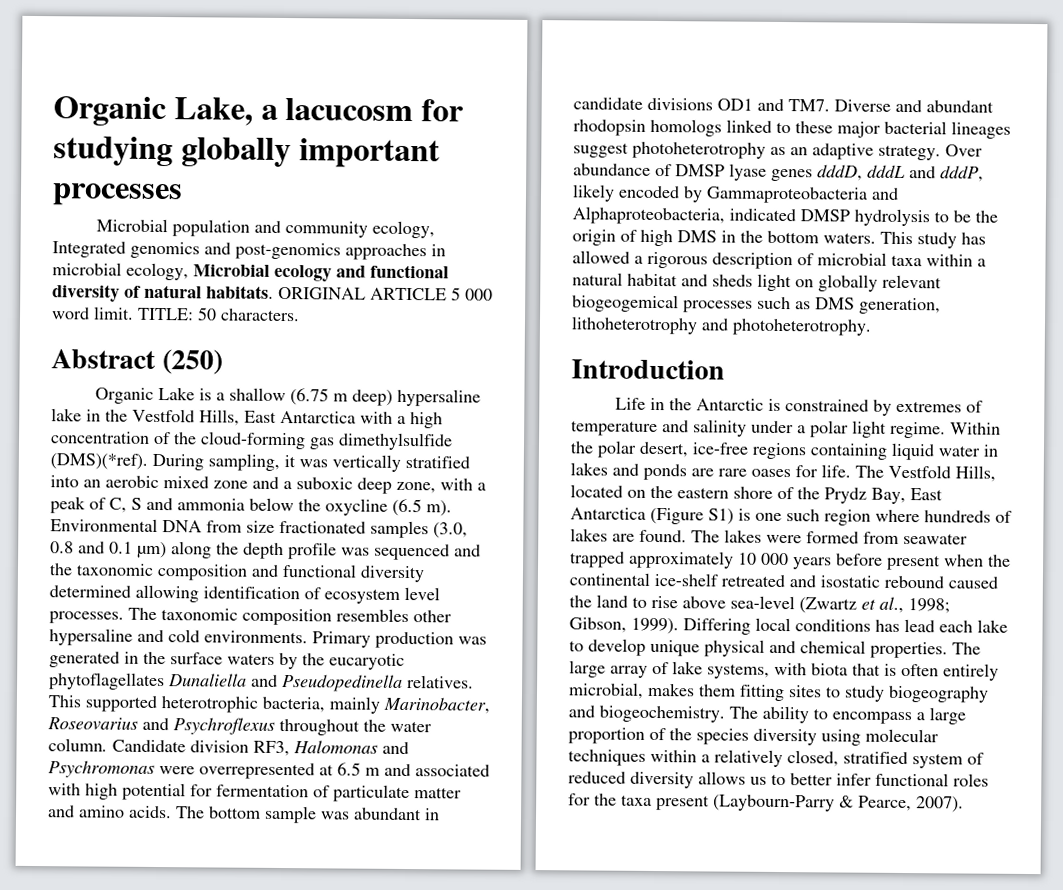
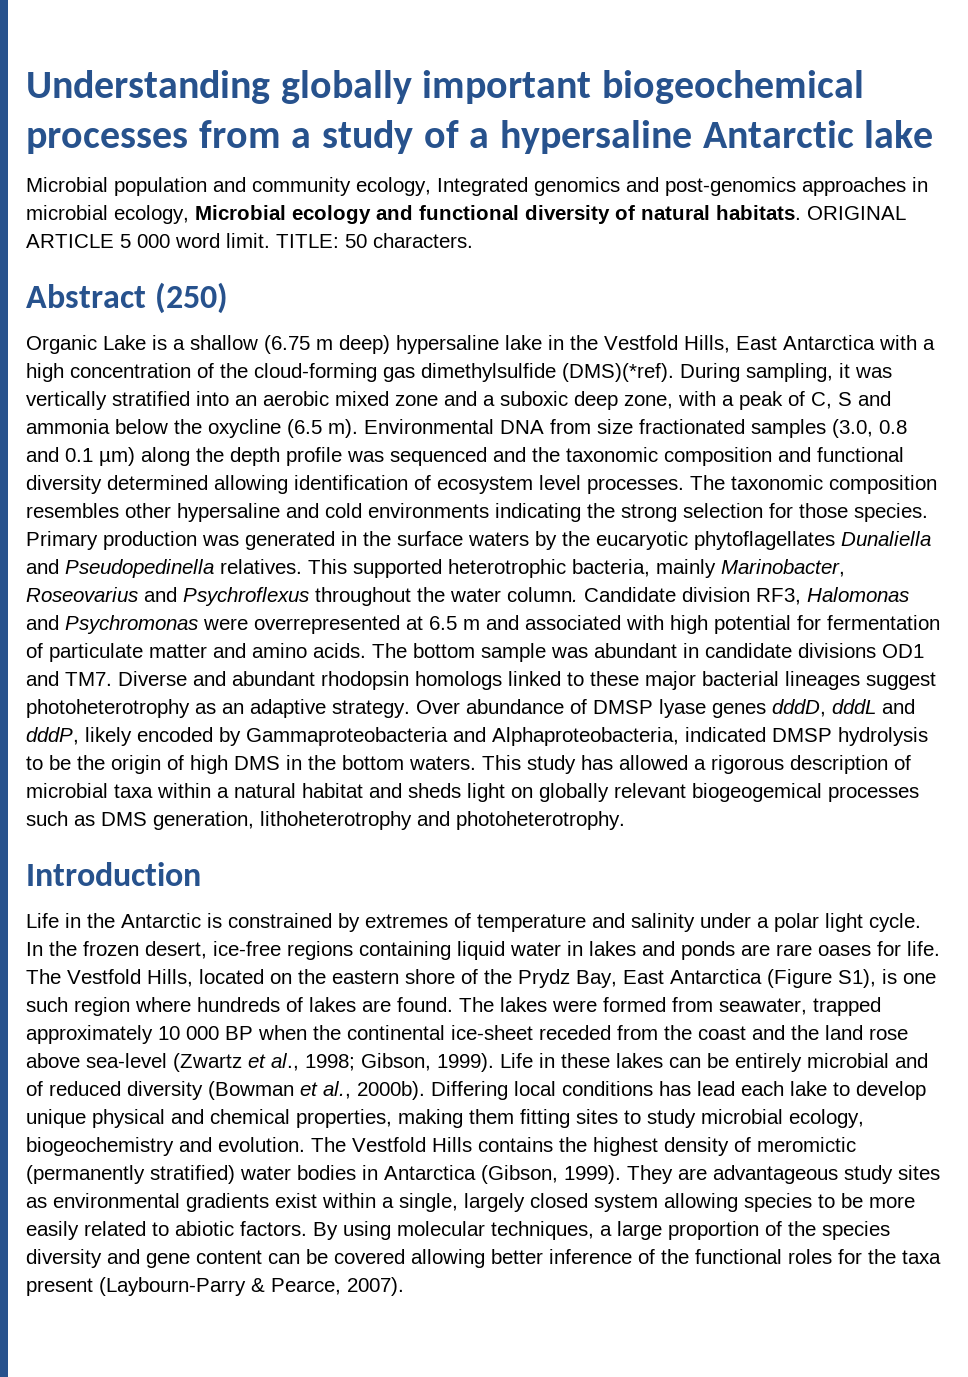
- Organic Lake, a lacucosm for studying globally important processes
+ Understanding globally important biogeochemical processes from a study of a hypersaline Antarctic lake
- The taxonomic composition resembles other hypersaline and cold environments.
+ The taxonomic composition resembles other hypersaline and cold environments indicating the strong selection for those species.
- Life in the Antarctic is constrained by extremes of temperature and salinity under a polar light regime. Within the polar desert, ice-free regions containing liquid water in lakes and ponds are rare oases for life.
+ Life in the Antarctic is constrained by extremes of temperature and salinity under a polar light cycle. In the frozen desert, ice-free regions containing liquid water in lakes and ponds are rare oases for life.
- The Vestfold Hills, located on the eastern shore of the Prydz Bay, East Antarctica (Figure S1) is one such region where hundreds of lakes are found.
+ The Vestfold Hills, located on the eastern shore of the Prydz Bay, East Antarctica (Figure S1), is one such region where hundreds of lakes are found.
- The lakes were formed from seawater trapped approximately 10 000 years before present when the continental ice-shelf retreated and isostatic rebound caused the land to rise above sea-level (Zwartz et al., 1998; Gibson, 1999).
+ The lakes were formed from seawater, trapped approximately 10 000 BP when the continental ice-sheet receded from the coast and the land rose above sea-level (Zwartz et al., 1998; Gibson, 1999).
+ Life in these lakes can be entirely microbial and of reduced diversity (Bowman et al., 2000b).
- Differing local conditions has lead each lake to develop unique physical and chemical properties. The large array of lake systems, with biota that is often entirely microbial, makes them fitting sites to study biogeography and biogeochemistry. The ability to encompass a large proportion of the species diversity using molecular techniques within a relatively closed, stratified system of reduced diversity allows us to better infer functional roles for the taxa present (Laybourn-Parry & Pearce, 2007).
+ Differing local conditions has lead each lake to develop unique physical and chemical properties, making them fitting sites to study microbial ecology, biogeochemistry and evolution. The Vestfold Hills contains the highest density of meromictic (permanently stratified) water bodies in Antarctica (Gibson, 1999). They are advantageous study sites as environmental gradients exist within a single, largely closed system allowing species to be more easily related to abiotic factors. By using molecular techniques, a large proportion of the species diversity and gene content can be covered allowing better inference of the functional roles for the taxa present (Laybourn-Parry & Pearce, 2007).

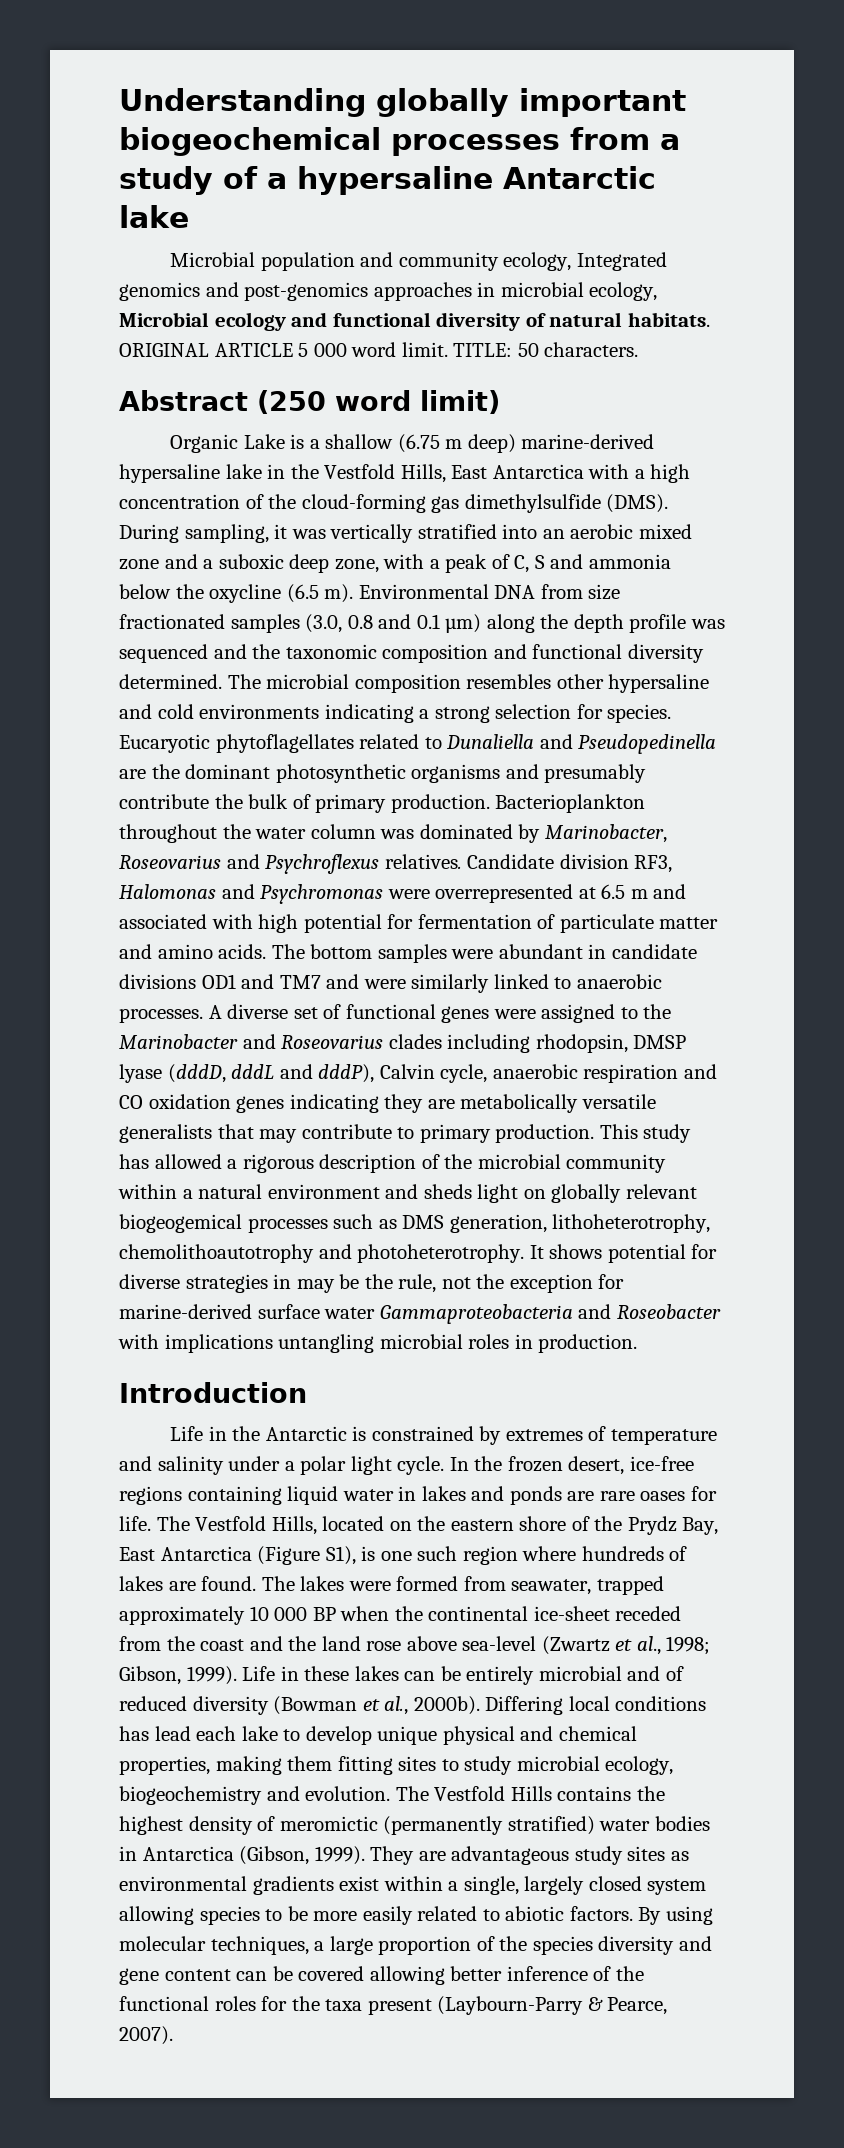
- Abstract (250)
+ Abstract (250 word limit)
- Organic Lake is a shallow (6.75 m deep) hypersaline lake in the Vestfold Hills, East Antarctica with a high concentration of the cloud-forming gas dimethylsulfide (DMS)(*ref).
+ Organic Lake is a shallow (6.75 m deep) marine-derived hypersaline lake in the Vestfold Hills, East Antarctica with a high concentration of the cloud-forming gas dimethylsulfide (DMS).
- Environmental DNA from size fractionated samples (3.0, 0.8 and 0.1 µm) along the depth profile was sequenced and the taxonomic composition and functional diversity determined allowing identification of ecosystem level processes. The taxonomic composition resembles other hypersaline and cold environments indicating the strong selection for those species. Primary production was generated in the surface waters by the eucaryotic phytoflagellates Dunaliella and Pseudopedinella relatives. This supported heterotrophic bacteria, mainly Marinobacter, Roseovarius and Psychroflexus throughout the water column.
+ Environmental DNA from size fractionated samples (3.0, 0.8 and 0.1 µm) along the depth profile was sequenced and the taxonomic composition and functional diversity determined. The microbial composition resembles other hypersaline and cold environments indicating a strong selection for species. Eucaryotic phytoflagellates related to Dunaliella and Pseudopedinella are the dominant photosynthetic organisms and presumably contribute the bulk of primary production. Bacterioplankton throughout the water column was dominated by Marinobacter, Roseovarius and Psychroflexus relatives.
- The bottom sample was abundant in candidate divisions OD1 and TM7. Diverse and abundant rhodopsin homologs linked to these major bacterial lineages suggest photoheterotrophy as an adaptive strategy. Over abundance of DMSP lyase genes dddD, dddL and dddP, likely encoded by Gammaproteobacteria and Alphaproteobacteria, indicated DMSP hydrolysis to be the origin of high DMS in the bottom waters.
+ The bottom samples were abundant in candidate divisions OD1 and TM7 and were similarly linked to anaerobic processes. A diverse set of functional genes were assigned to the Marinobacter and Roseovarius clades including rhodopsin, DMSP lyase (dddD, dddL and dddP), Calvin cycle, anaerobic respiration and CO oxidation genes indicating they are metabolically versatile generalists that may contribute to primary production.
- This study has allowed a rigorous description of microbial taxa within a natural habitat and sheds light on globally relevant biogeogemical processes such as DMS generation, lithoheterotrophy and photoheterotrophy.
+ This study has allowed a rigorous description of the microbial community within a natural environment and sheds light on globally relevant biogeogemical processes such as DMS generation, lithoheterotrophy, chemolithoautotrophy and photoheterotrophy. It shows potential for diverse strategies in may be the rule, not the exception for marine-derived surface water Gammaproteobacteria and Roseobacter with implications untangling microbial roles in production.

